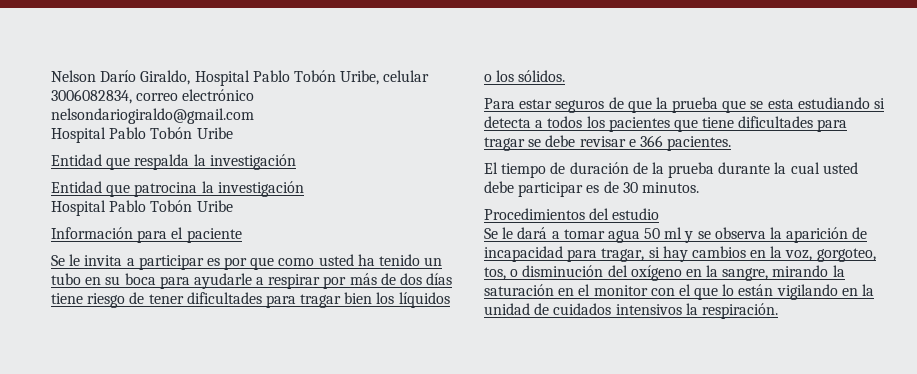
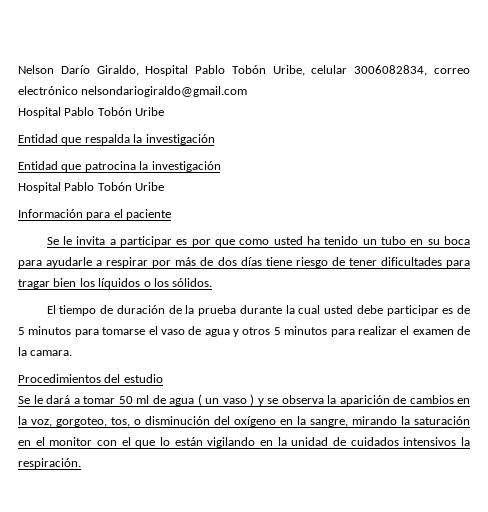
- Para estar seguros de que la prueba que se esta estudiando si detecta a todos los pacientes que tiene dificultades para tragar se debe revisar e 366 pacientes.
- El tiempo de duración de la prueba durante la cual usted debe participar es de 30 minutos.
+ El tiempo de duración de la prueba durante la cual usted debe participar es de 5 minutos para tomarse el vaso de agua y otros 5 minutos para realizar el examen de la camara.
- Se le dará a tomar agua 50 ml y se observa la aparición de incapacidad para tragar, si hay cambios en la voz, gorgoteo, tos, o disminución del oxígeno en la sangre, mirando la saturación en el monitor con el que lo están vigilando en la unidad de cuidados intensivos la respiración.
+ Se le dará a tomar 50 ml de agua ( un vaso ) y se observa la aparición de cambios en la voz, gorgoteo, tos, o disminución del oxígeno en la sangre, mirando la saturación en el monitor con el que lo están vigilando en la unidad de cuidados intensivos la respiración.

